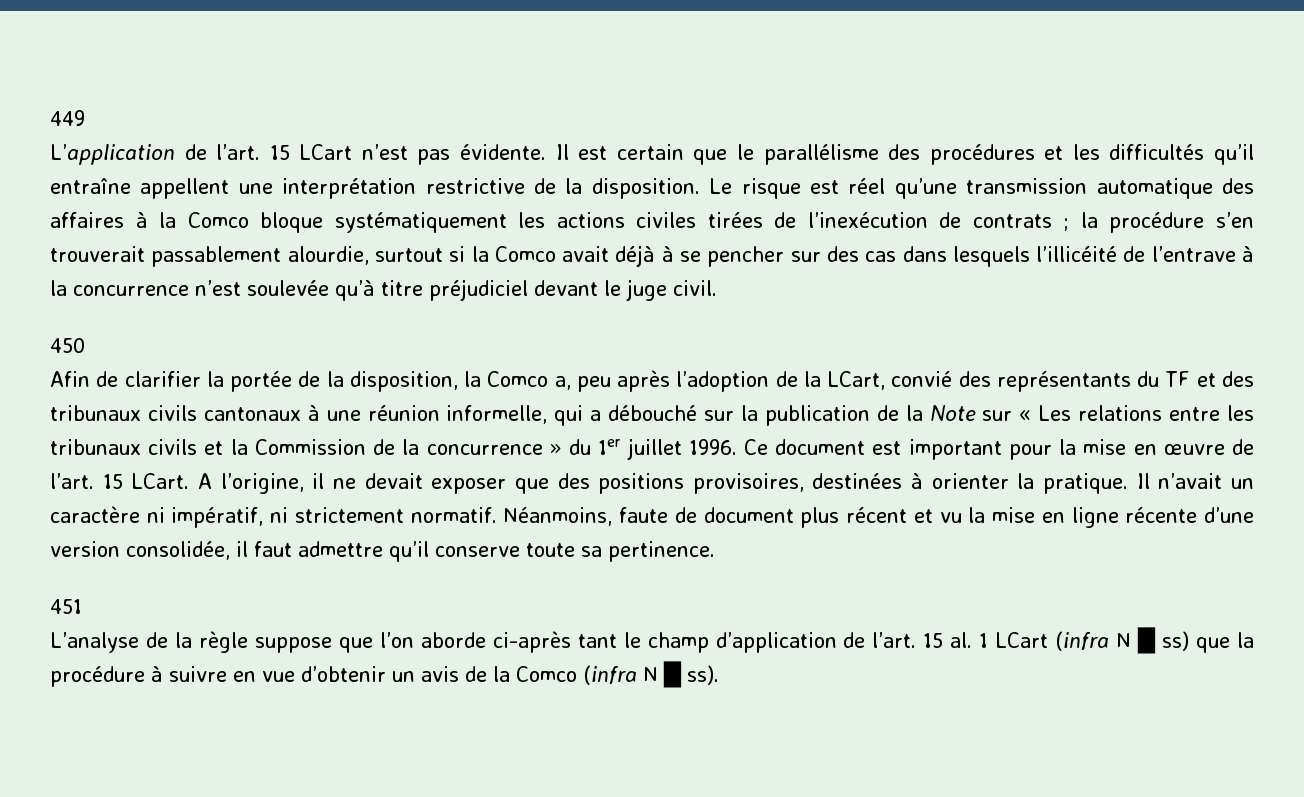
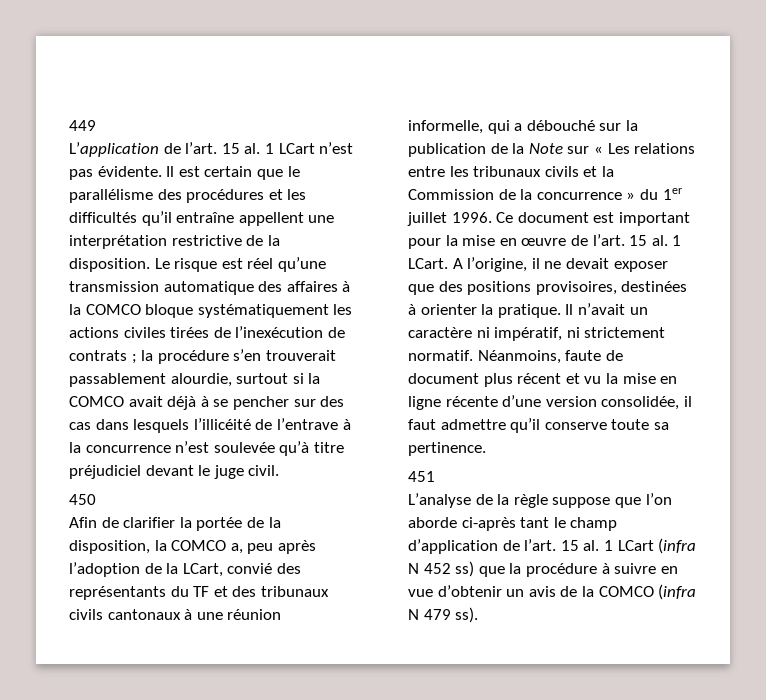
- 15 LCart n’est pas évidente.
+ 15 al. 1 LCart n’est pas évidente.
- Le risque est réel qu’une transmission automatique des affaires à la Comco bloque systématiquement les actions civiles tirées de l’inexécution de contrats ; la procédure s’en trouverait passablement alourdie, surtout si la Comco avait déjà à se pencher sur des cas dans lesquels l’illicéité de l’entrave à la concurrence n’est soulevée qu’à titre préjudiciel devant le juge civil.
+ Le risque est réel qu’une transmission automatique des affaires à la COMCO bloque systématiquement les actions civiles tirées de l’inexécution de contrats ; la procédure s’en trouverait passablement alourdie, surtout si la COMCO avait déjà à se pencher sur des cas dans lesquels l’illicéité de l’entrave à la concurrence n’est soulevée qu’à titre préjudiciel devant le juge civil.
- Afin de clarifier la portée de la disposition, la Comco a, peu après l’adoption de la LCart, convié des représentants du TF et des tribunaux civils cantonaux à une réunion informelle, qui a débouché sur la publication de la Note sur « Les relations entre les tribunaux civils et la Commission de la concurrence » du 1er juillet 1996.
+ Afin de clarifier la portée de la disposition, la COMCO a, peu après l’adoption de la LCart, convié des représentants du TF et des tribunaux civils cantonaux à une réunion informelle, qui a débouché sur la publication de la Note sur « Les relations entre les tribunaux civils et la Commission de la concurrence » du 1er juillet 1996.
- 15 LCart.
+ 15 al. 1 LCart.
- 15 al. 1 LCart (infra N █ ss) que la procédure à suivre en vue d’obtenir un avis de la Comco (infra N █ ss).
+ 15 al. 1 LCart (infra N 452 ss) que la procédure à suivre en vue d’obtenir un avis de la COMCO (infra N 479 ss).

